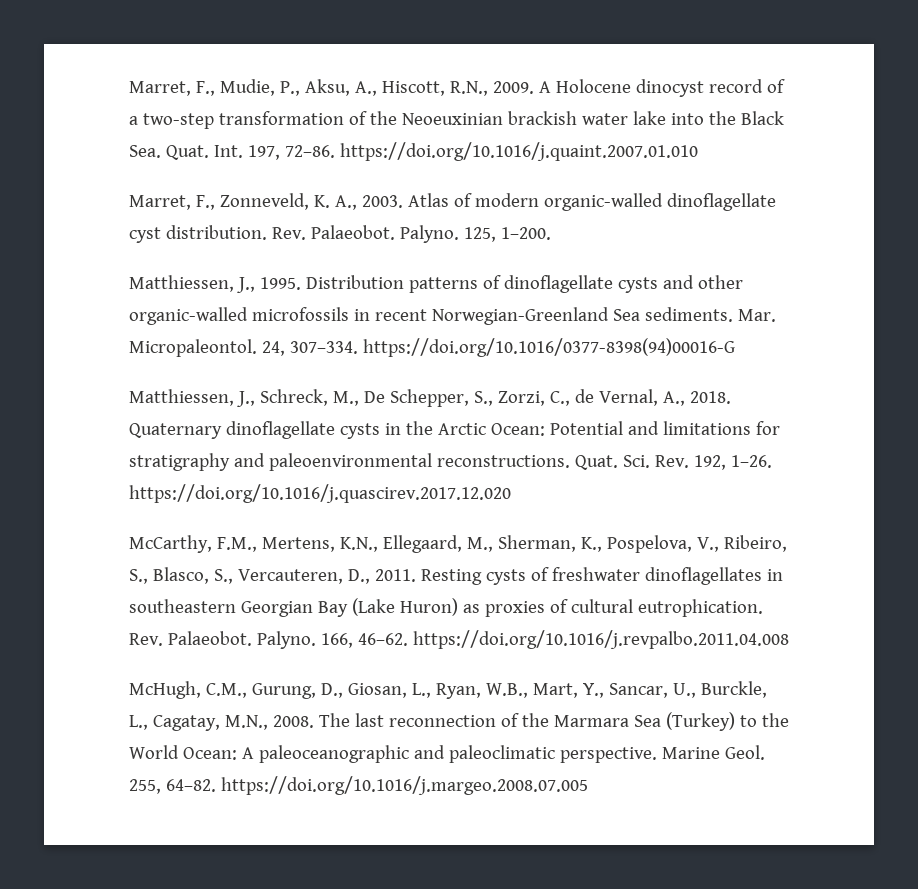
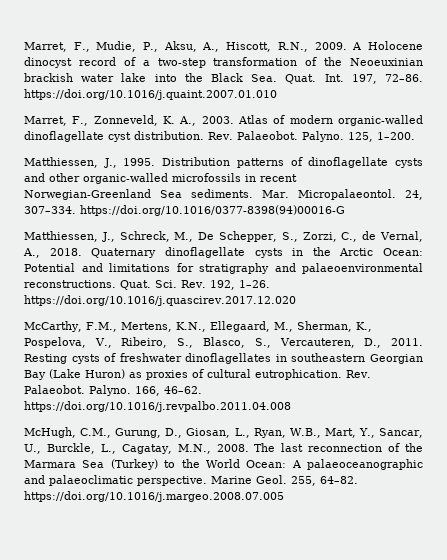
- Mar. Micropaleontol.
+ Mar. Micropalaeontol.
- Quaternary dinoflagellate cysts in the Arctic Ocean: Potential and limitations for stratigraphy and paleoenvironmental reconstructions.
+ Quaternary dinoflagellate cysts in the Arctic Ocean: Potential and limitations for stratigraphy and palaeoenvironmental reconstructions.
- The last reconnection of the Marmara Sea (Turkey) to the World Ocean: A paleoceanographic and paleoclimatic perspective.
+ The last reconnection of the Marmara Sea (Turkey) to the World Ocean: A palaeoceanographic and palaeoclimatic perspective.

